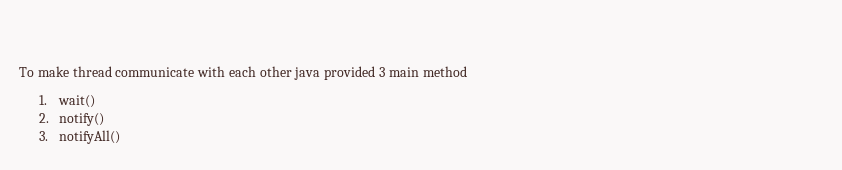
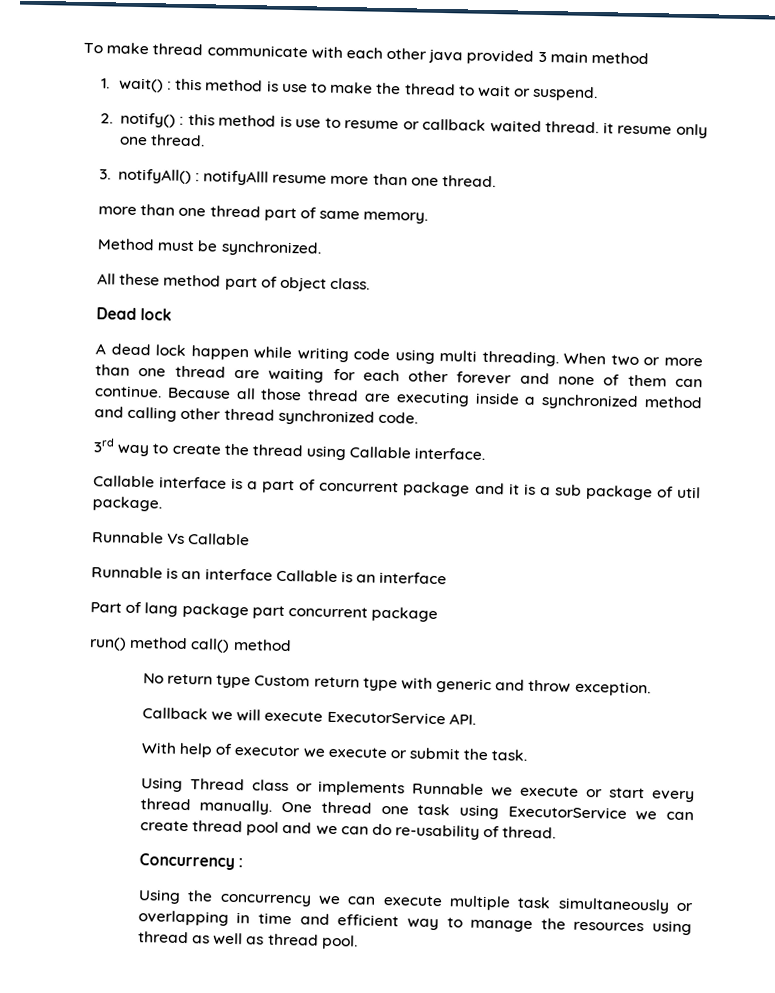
- 1. wait()
- 2. notify()
- 3. notifyAll()
+ 1. wait() : this method is use to make the thread to wait or suspend.
+ 2. notify() : this method is use to resume or callback waited thread. it resume only one thread.
+ 3. notifyAll() : notifyAlll resume more than one thread.
+ more than one thread part of same memory.
+ Method must be synchronized.
+ All these method part of object class.
+ Dead lock
+ A dead lock happen while writing code using multi threading. When two or more than one thread are waiting for each other forever and none of them can continue. Because all those thread are executing inside a synchronized method and calling other thread synchronized code.
+ 3rd way to create the thread using Callable interface.
+ Callable interface is a part of concurrent package and it is a sub package of util package.
+ Runnable Vs Callable
+ Runnable is an interface Callable is an interface
+ Part of lang package part concurrent package
+ run() method call() method
+ No return type Custom return type with generic and throw exception.
+ Callback we will execute ExecutorService API.
+ With help of executor we execute or submit the task.
+ Using Thread class or implements Runnable we execute or start every thread manually. One thread one task using ExecutorService we can create thread pool and we can do re-usability of thread.
+ Concurrency :
+ Using the concurrency we can execute multiple task simultaneously or overlapping in time and efficient way to manage the resources using thread as well as thread pool.

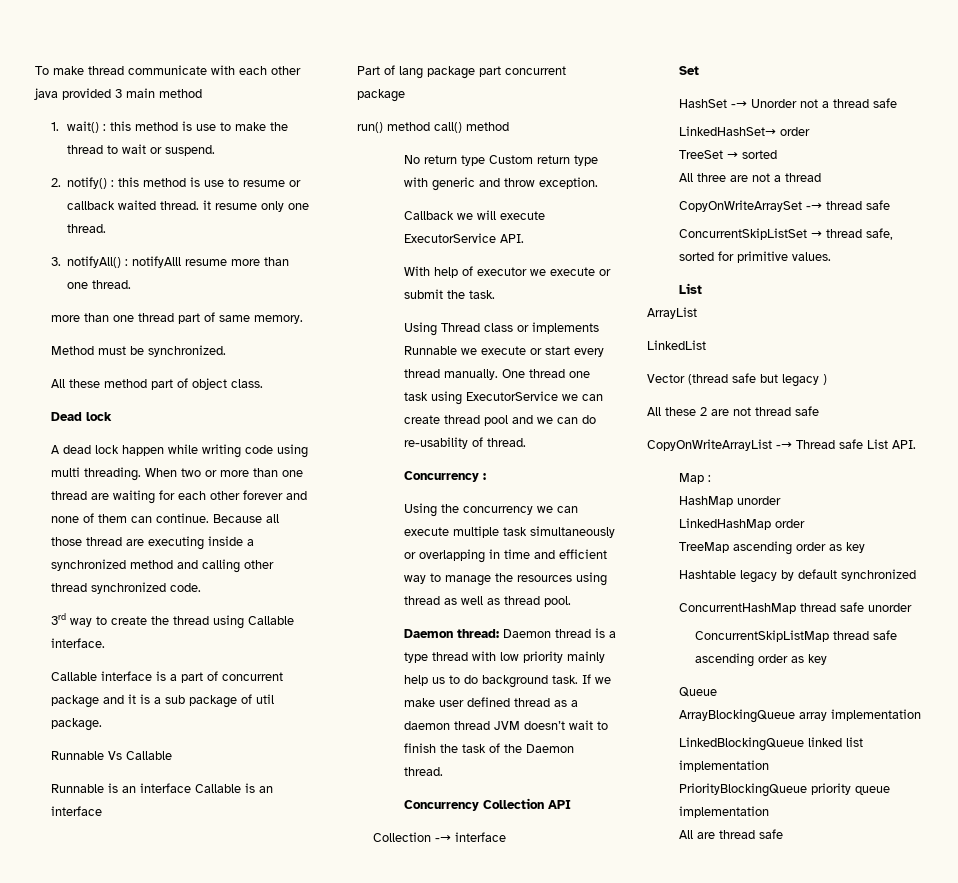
+ Daemon thread: Daemon thread is a type thread with low priority mainly help us to do background task. If we make user defined thread as a daemon thread JVM doesn’t wait to finish the task of the Daemon thread.
+ Concurrency Collection API
+ Collection -→ interface
+ Set
+ HashSet -→ Unorder not a thread safe
+ LinkedHashSet→ order
+ TreeSet → sorted
+ All three are not a thread
+ CopyOnWriteArraySet -→ thread safe
+ ConcurrentSkipListSet → thread safe, sorted for primitive values.
+ List
+ ArrayList
+ LinkedList
+ Vector (thread safe but legacy )
+ All these 2 are not thread safe
+ CopyOnWriteArrayList -→ Thread safe List API.
+ Map :
+ HashMap unorder
+ LinkedHashMap order
+ TreeMap ascending order as key
+ Hashtable legacy by default synchronized
+ ConcurrentHashMap thread safe unorder
+ ConcurrentSkipListMap thread safe ascending order as key
+ Queue
+ ArrayBlockingQueue array implementation
+ LinkedBlockingQueue linked list implementation
+ PriorityBlockingQueue priority queue implementation
+ All are thread safe

